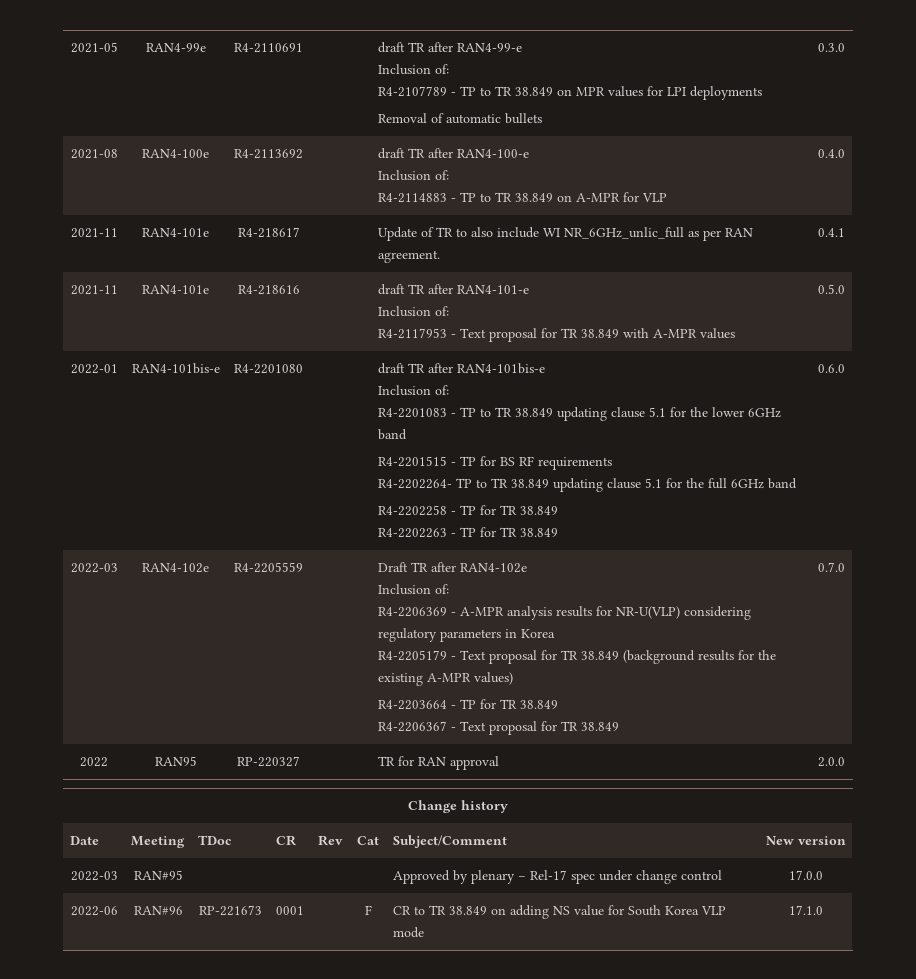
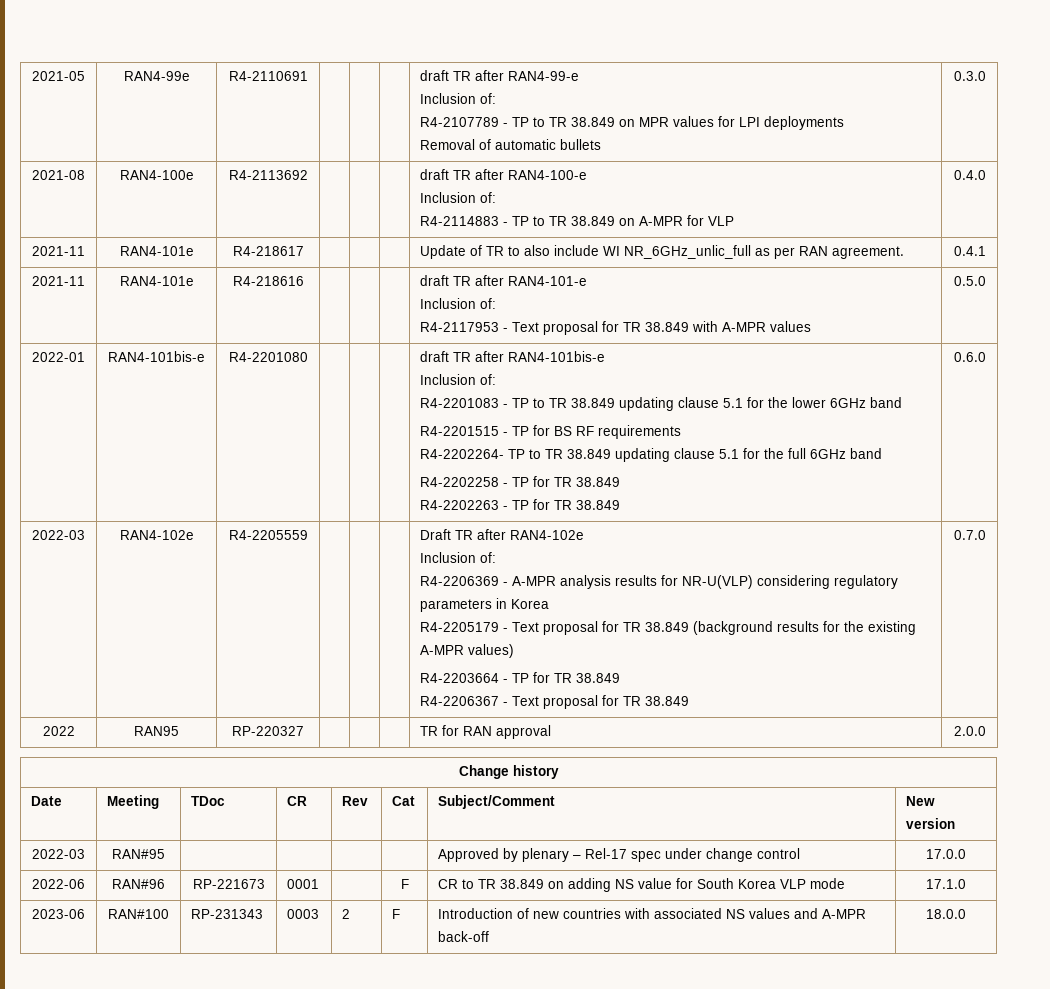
+ 2023-06 | RAN#100 | RP-231343 | 0003 | 2 | F | Introduction of new countries with associated NS values and A-MPR back-off | 18.0.0

